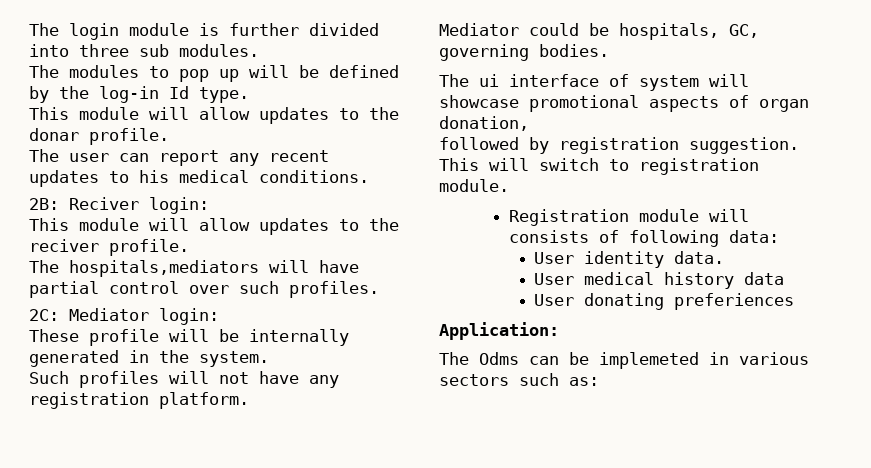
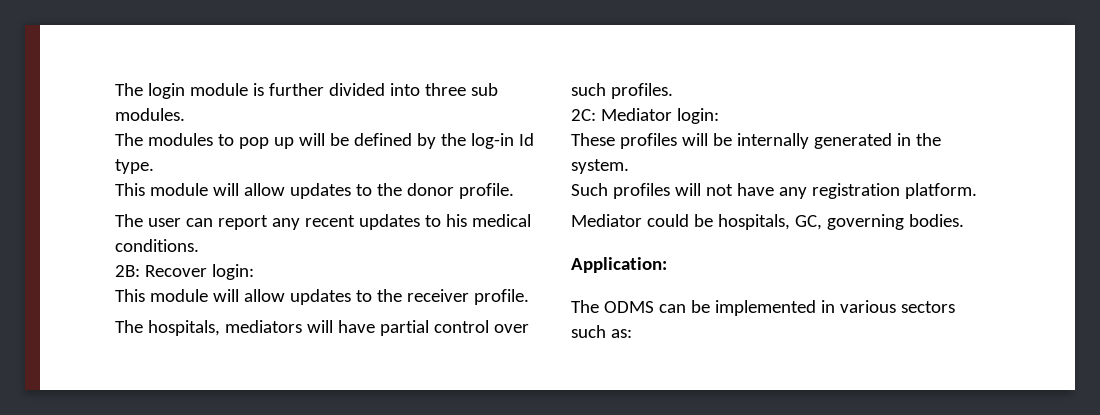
- This module will allow updates to the donar profile.
+ This module will allow updates to the donor profile.
- 2B: Reciver login:
+ 2B: Recover login:
- This module will allow updates to the reciver profile.
- The hospitals,mediators will have partial control over such profiles.
+ This module will allow updates to the receiver profile.
+ The hospitals, mediators will have partial control over such profiles.
- These profile will be internally generated in the system.
+ These profiles will be internally generated in the system.
- The ui interface of system will showcase promotional aspects of organ donation,
- followed by registration suggestion. This will switch to registration module.
- Registration module will consists of following data:
- User identity data.
- User medical history data
- User donating preferiences
- The Odms can be implemeted in various sectors such as:
+ The ODMS can be implemented in various sectors such as:

